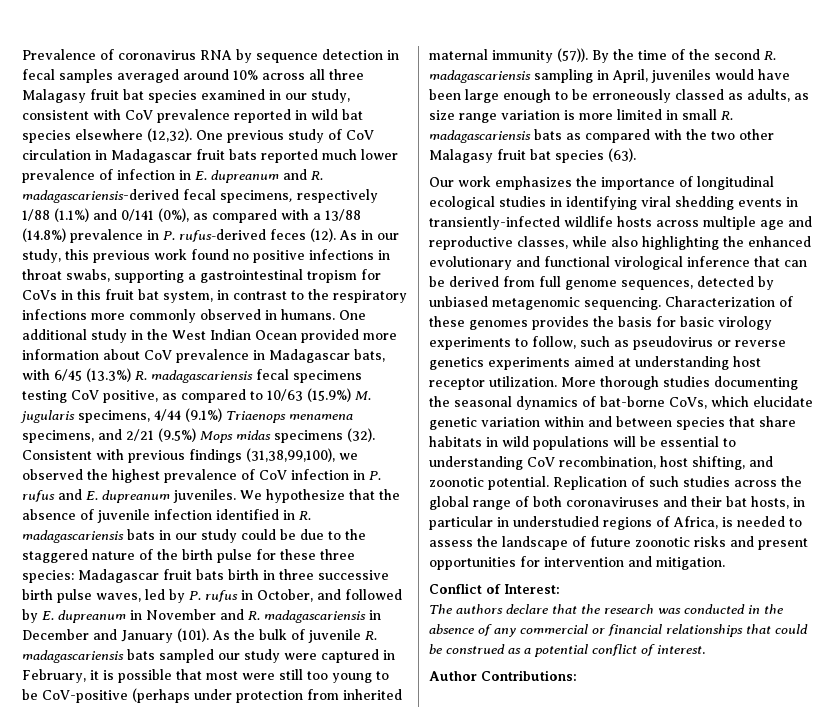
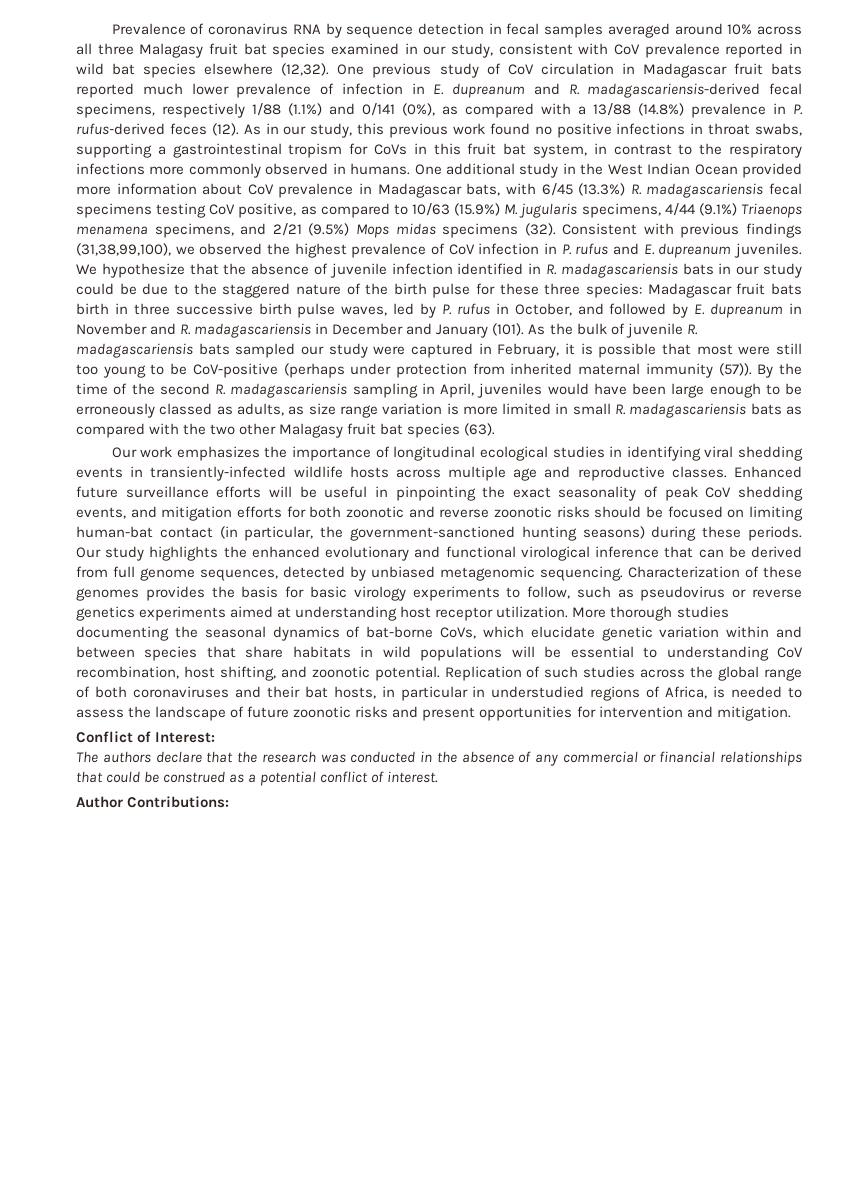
- Our work emphasizes the importance of longitudinal ecological studies in identifying viral shedding events in transiently-infected wildlife hosts across multiple age and reproductive classes, while also highlighting the enhanced evolutionary and functional virological inference that can be derived from full genome sequences, detected by unbiased metagenomic sequencing.
+ Our work emphasizes the importance of longitudinal ecological studies in identifying viral shedding events in transiently-infected wildlife hosts across multiple age and reproductive classes. Enhanced future surveillance efforts will be useful in pinpointing the exact seasonality of peak CoV shedding events, and mitigation efforts for both zoonotic and reverse zoonotic risks should be focused on limiting human-bat contact (in particular, the government-sanctioned hunting seasons) during these periods. Our study highlights the enhanced evolutionary and functional virological inference that can be derived from full genome sequences, detected by unbiased metagenomic sequencing.

